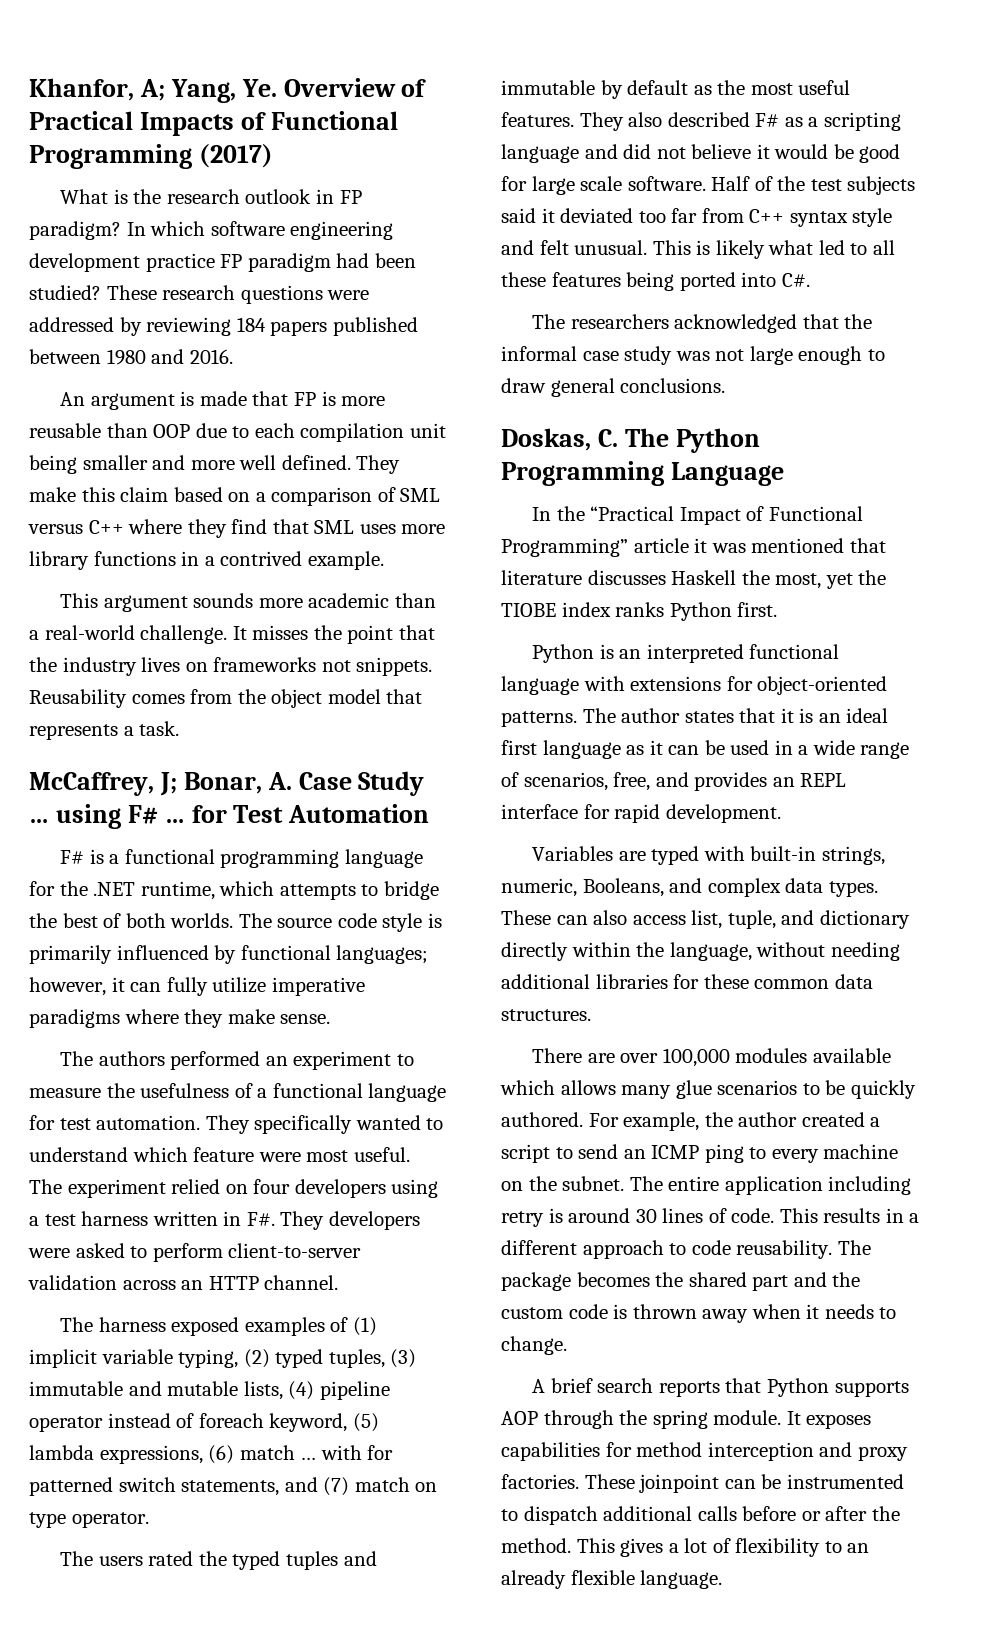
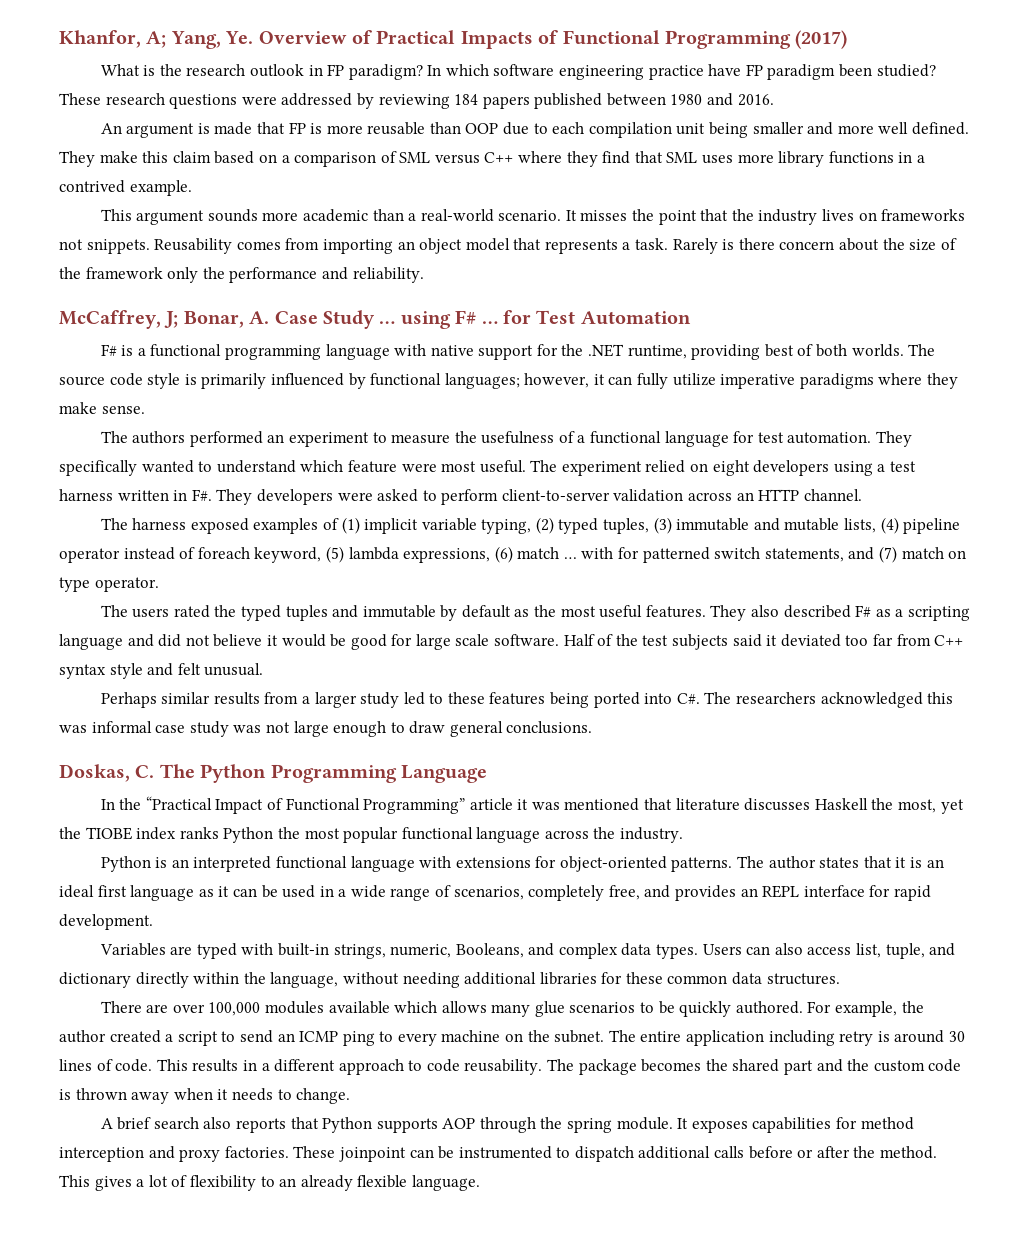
- In which software engineering development practice FP paradigm had been studied?
+ In which software engineering practice have FP paradigm been studied?
- This argument sounds more academic than a real-world challenge.
+ This argument sounds more academic than a real-world scenario.
- Reusability comes from the object model that represents a task.
+ Reusability comes from importing an object model that represents a task. Rarely is there concern about the size of the framework only the performance and reliability.
- F# is a functional programming language for the .NET runtime, which attempts to bridge the best of both worlds.
+ F# is a functional programming language with native support for the .NET runtime, providing best of both worlds.
- The experiment relied on four developers using a test harness written in F#. They developers were asked to perform client-to-server validation across an HTTP channel.
+ The experiment relied on eight developers using a test harness written in F#. They developers were asked to perform client-to-server validation across an HTTP channel.
- Half of the test subjects said it deviated too far from C++ syntax style and felt unusual. This is likely what led to all these features being ported into C#.
- The researchers acknowledged that the informal case study was not large enough to draw general conclusions.
+ Half of the test subjects said it deviated too far from C++ syntax style and felt unusual.
+ Perhaps similar results from a larger study led to these features being ported into C#. The researchers acknowledged this was informal case study was not large enough to draw general conclusions.
- In the “Practical Impact of Functional Programming” article it was mentioned that literature discusses Haskell the most, yet the TIOBE index ranks Python first.
+ In the “Practical Impact of Functional Programming” article it was mentioned that literature discusses Haskell the most, yet the TIOBE index ranks Python the most popular functional language across the industry.
- The author states that it is an ideal first language as it can be used in a wide range of scenarios, free, and provides an REPL interface for rapid development.
+ The author states that it is an ideal first language as it can be used in a wide range of scenarios, completely free, and provides an REPL interface for rapid development.
- These can also access list, tuple, and dictionary directly within the language, without needing additional libraries for these common data structures.
+ Users can also access list, tuple, and dictionary directly within the language, without needing additional libraries for these common data structures.
- A brief search reports that Python supports AOP through the spring module.
+ A brief search also reports that Python supports AOP through the spring module.

